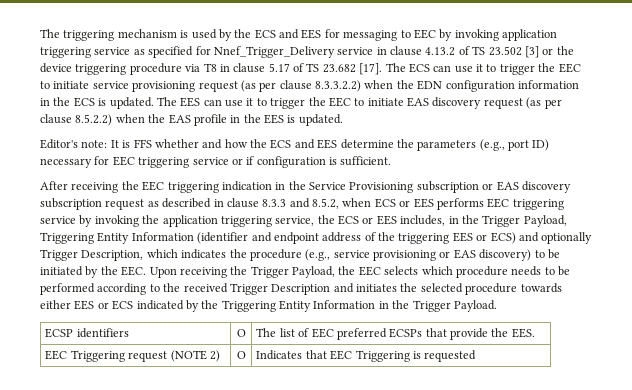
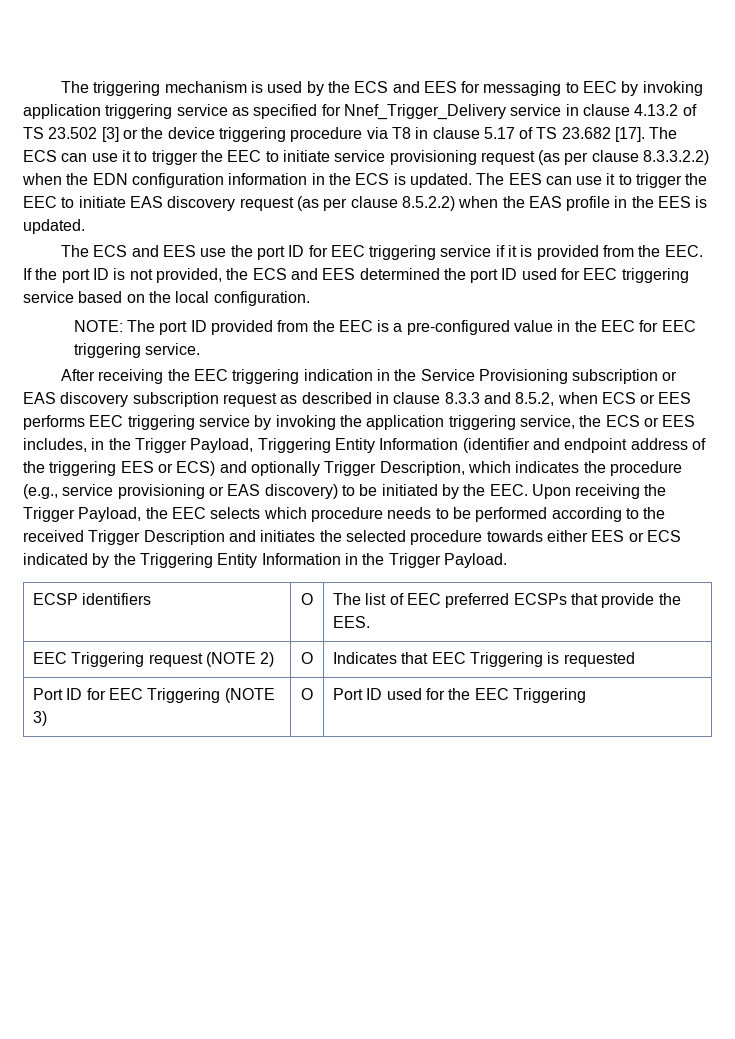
- Editor's note: It is FFS whether and how the ECS and EES determine the parameters (e.g., port ID) necessary for EEC triggering service or if configuration is sufficient.
+ The ECS and EES use the port ID for EEC triggering service if it is provided from the EEC. If the port ID is not provided, the ECS and EES determined the port ID used for EEC triggering service based on the local configuration.
+ NOTE: The port ID provided from the EEC is a pre-configured value in the EEC for EEC triggering service.
+ Port ID for EEC Triggering (NOTE 3) | O | Port ID used for the EEC Triggering

